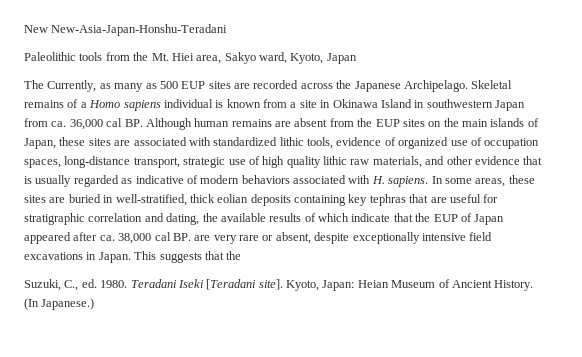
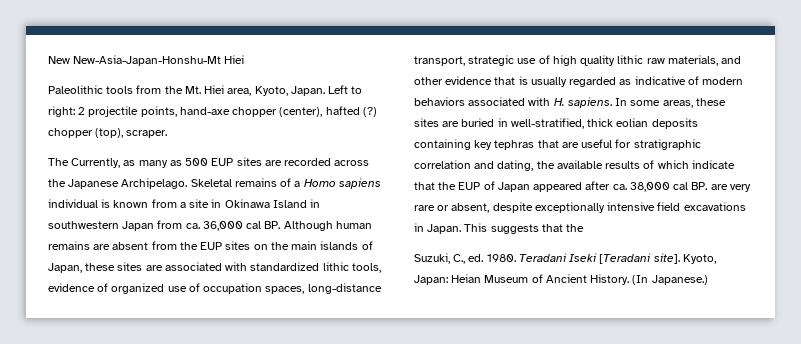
- New New-Asia-Japan-Honshu-Teradani
+ New New-Asia-Japan-Honshu-Mt Hiei
- Paleolithic tools from the Mt. Hiei area, Sakyo ward, Kyoto, Japan
+ Paleolithic tools from the Mt. Hiei area, Kyoto, Japan. Left to right: 2 projectile points, hand-axe chopper (center), hafted (?) chopper (top), scraper.

